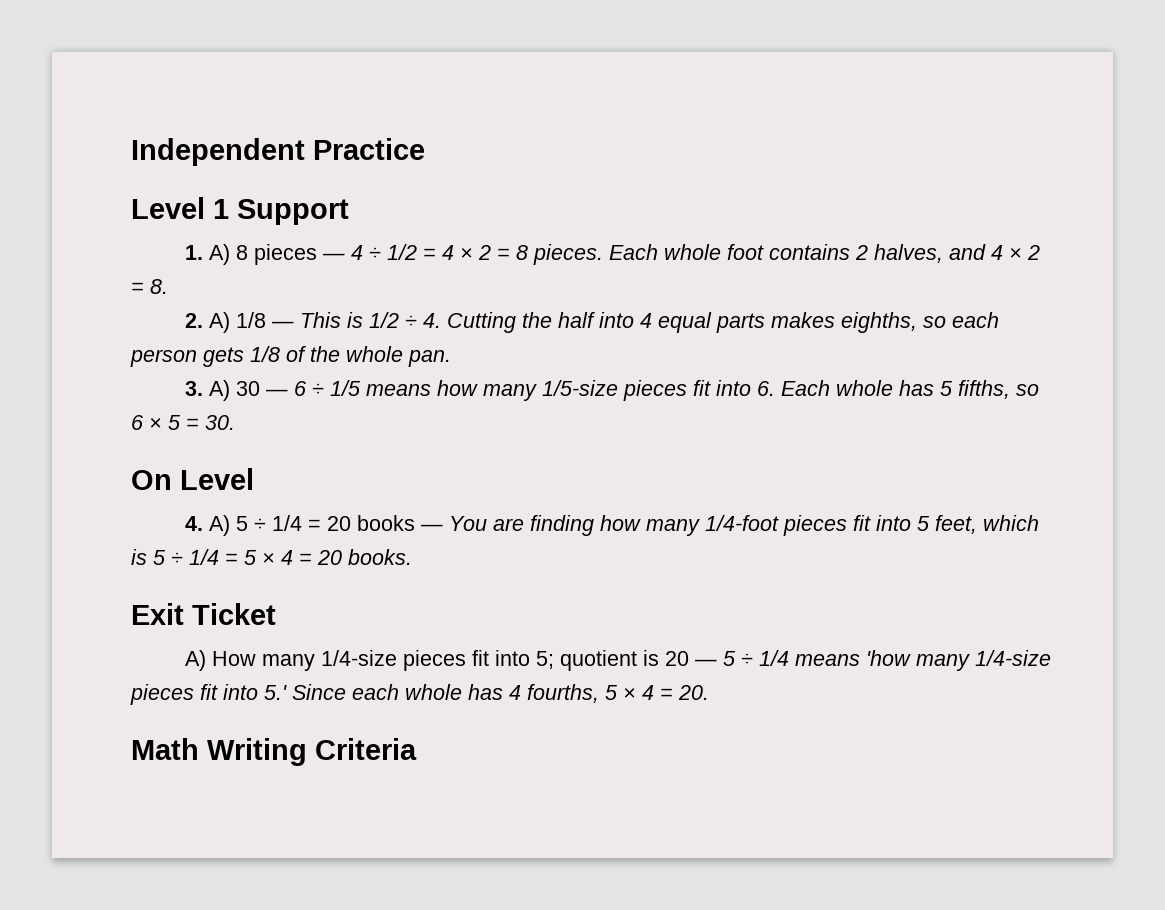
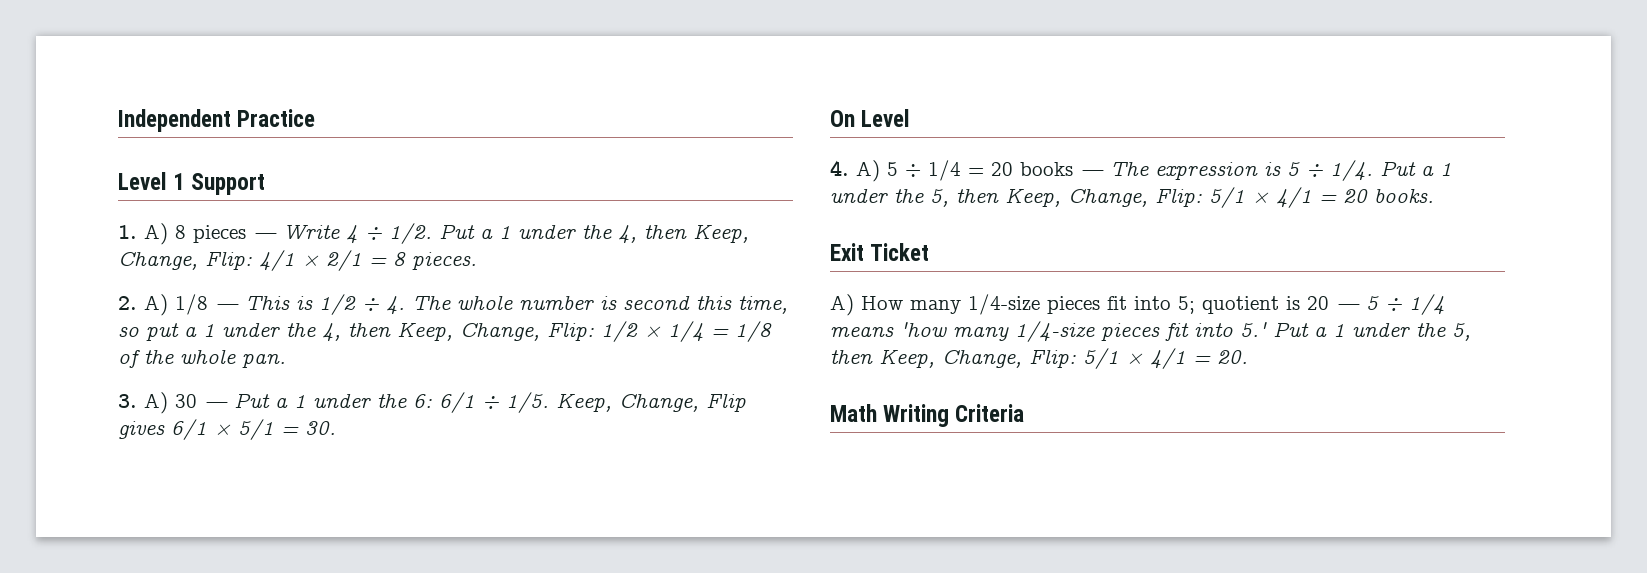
- 1. A) 8 pieces — 4 ÷ 1/2 = 4 × 2 = 8 pieces. Each whole foot contains 2 halves, and 4 × 2 = 8.
+ 1. A) 8 pieces — Write 4 ÷ 1/2. Put a 1 under the 4, then Keep, Change, Flip: 4/1 × 2/1 = 8 pieces.
- 2. A) 1/8 — This is 1/2 ÷ 4. Cutting the half into 4 equal parts makes eighths, so each person gets 1/8 of the whole pan.
+ 2. A) 1/8 — This is 1/2 ÷ 4. The whole number is second this time, so put a 1 under the 4, then Keep, Change, Flip: 1/2 × 1/4 = 1/8 of the whole pan.
- 3. A) 30 — 6 ÷ 1/5 means how many 1/5-size pieces fit into 6. Each whole has 5 fifths, so 6 × 5 = 30.
+ 3. A) 30 — Put a 1 under the 6: 6/1 ÷ 1/5. Keep, Change, Flip gives 6/1 × 5/1 = 30.
- 4. A) 5 ÷ 1/4 = 20 books — You are finding how many 1/4-foot pieces fit into 5 feet, which is 5 ÷ 1/4 = 5 × 4 = 20 books.
+ 4. A) 5 ÷ 1/4 = 20 books — The expression is 5 ÷ 1/4. Put a 1 under the 5, then Keep, Change, Flip: 5/1 × 4/1 = 20 books.
- A) How many 1/4-size pieces fit into 5; quotient is 20 — 5 ÷ 1/4 means 'how many 1/4-size pieces fit into 5.' Since each whole has 4 fourths, 5 × 4 = 20.
+ A) How many 1/4-size pieces fit into 5; quotient is 20 — 5 ÷ 1/4 means 'how many 1/4-size pieces fit into 5.' Put a 1 under the 5, then Keep, Change, Flip: 5/1 × 4/1 = 20.

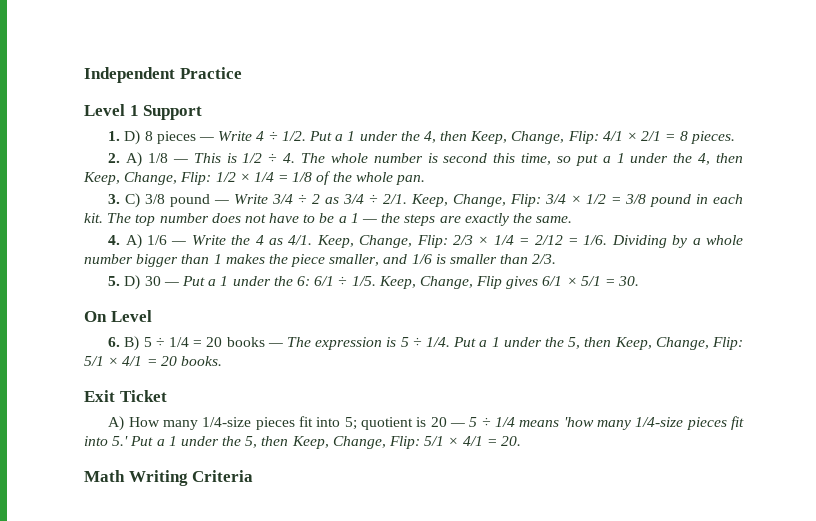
- 1. A) 8 pieces — Write 4 ÷ 1/2.
+ 1. D) 8 pieces — Write 4 ÷ 1/2.
- 3. A) 30 — Put a 1 under the 6: 6/1 ÷ 1/5.
+ 3. C) 3/8 pound — Write 3/4 ÷ 2 as 3/4 ÷ 2/1. Keep, Change, Flip: 3/4 × 1/2 = 3/8 pound in each kit. The top number does not have to be a 1 — the steps are exactly the same.
+ 4. A) 1/6 — Write the 4 as 4/1. Keep, Change, Flip: 2/3 × 1/4 = 2/12 = 1/6. Dividing by a whole number bigger than 1 makes the piece smaller, and 1/6 is smaller than 2/3.
+ 5. D) 30 — Put a 1 under the 6: 6/1 ÷ 1/5.
- 4. A) 5 ÷ 1/4 = 20 books — The expression is 5 ÷ 1/4.
+ 6. B) 5 ÷ 1/4 = 20 books — The expression is 5 ÷ 1/4.

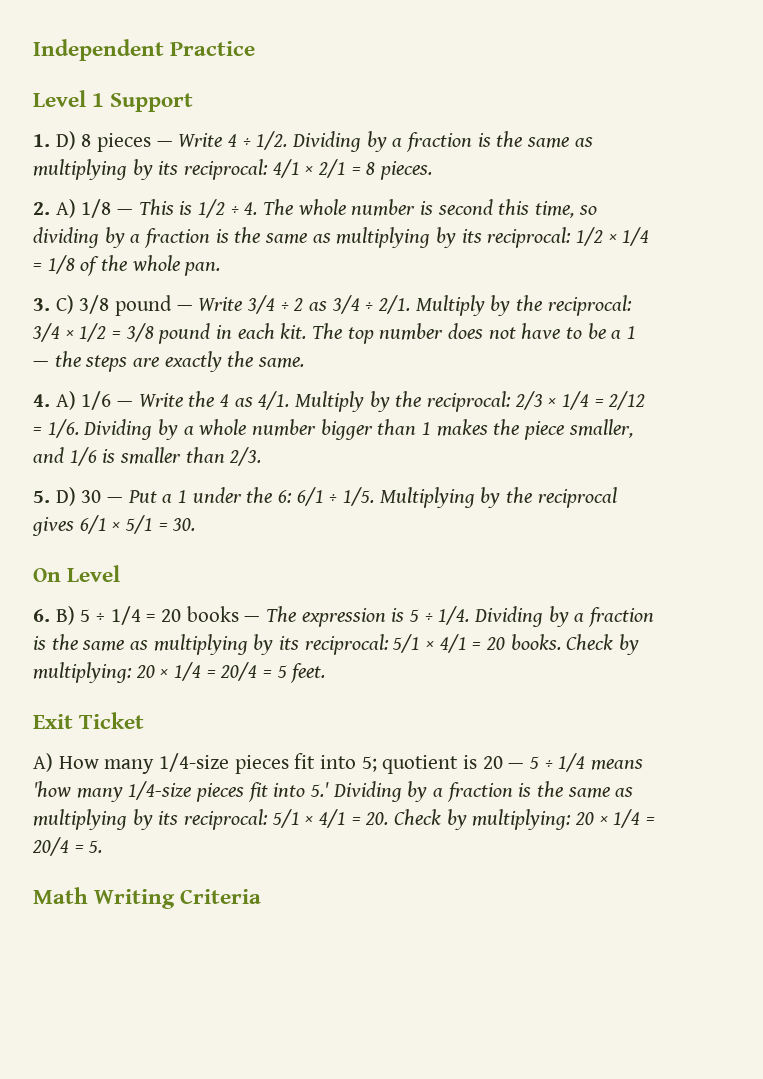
- Put a 1 under the 4, then Keep, Change, Flip: 4/1 × 2/1 = 8 pieces.
+ Dividing by a fraction is the same as multiplying by its reciprocal: 4/1 × 2/1 = 8 pieces.
- 2. A) 1/8 — This is 1/2 ÷ 4. The whole number is second this time, so put a 1 under the 4, then Keep, Change, Flip: 1/2 × 1/4 = 1/8 of the whole pan.
+ 2. A) 1/8 — This is 1/2 ÷ 4. The whole number is second this time, so dividing by a fraction is the same as multiplying by its reciprocal: 1/2 × 1/4 = 1/8 of the whole pan.
- Keep, Change, Flip: 3/4 × 1/2 = 3/8 pound in each kit.
+ Multiply by the reciprocal: 3/4 × 1/2 = 3/8 pound in each kit.
- Keep, Change, Flip: 2/3 × 1/4 = 2/12 = 1/6.
+ Multiply by the reciprocal: 2/3 × 1/4 = 2/12 = 1/6.
- Keep, Change, Flip gives 6/1 × 5/1 = 30.
+ Multiplying by the reciprocal gives 6/1 × 5/1 = 30.
- Put a 1 under the 5, then Keep, Change, Flip: 5/1 × 4/1 = 20 books.
+ Dividing by a fraction is the same as multiplying by its reciprocal: 5/1 × 4/1 = 20 books. Check by multiplying: 20 × 1/4 = 20/4 = 5 feet.
- A) How many 1/4-size pieces fit into 5; quotient is 20 — 5 ÷ 1/4 means 'how many 1/4-size pieces fit into 5.' Put a 1 under the 5, then Keep, Change, Flip: 5/1 × 4/1 = 20.
+ A) How many 1/4-size pieces fit into 5; quotient is 20 — 5 ÷ 1/4 means 'how many 1/4-size pieces fit into 5.' Dividing by a fraction is the same as multiplying by its reciprocal: 5/1 × 4/1 = 20. Check by multiplying: 20 × 1/4 = 20/4 = 5.

